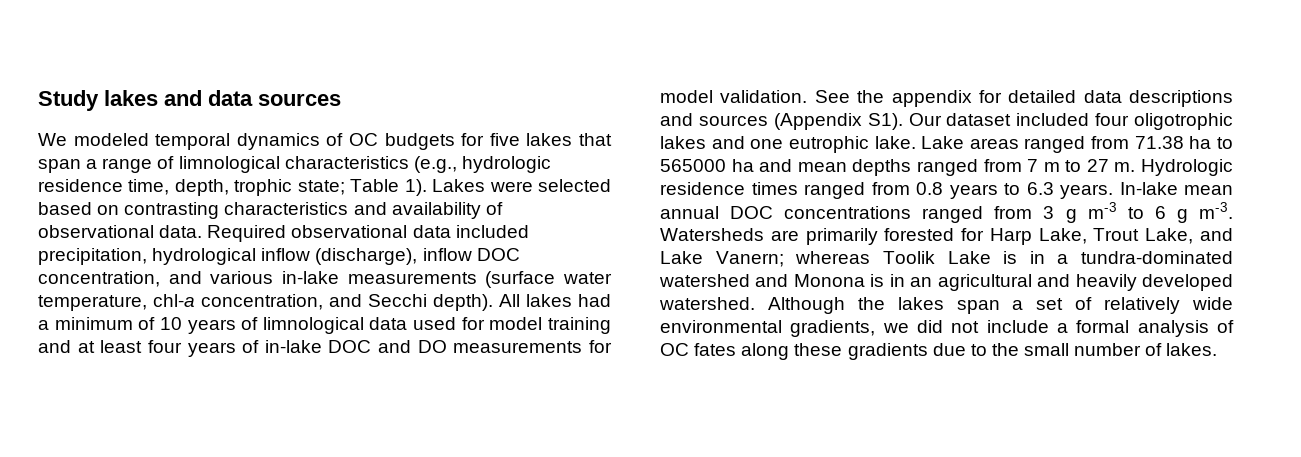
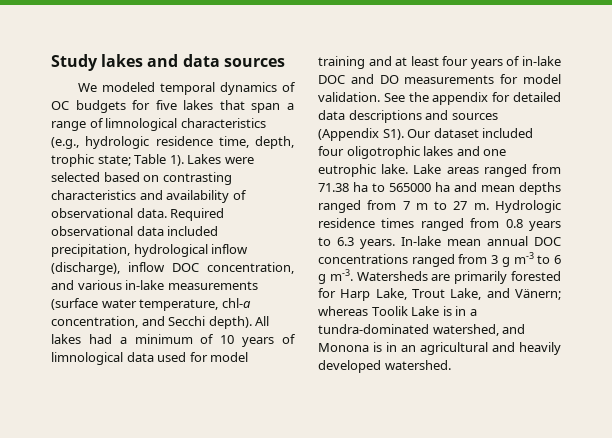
- Watersheds are primarily forested for Harp Lake, Trout Lake, and Lake Vanern; whereas Toolik Lake is in a tundra-dominated watershed and Monona is in an agricultural and heavily developed watershed. Although the lakes span a set of relatively wide environmental gradients, we did not include a formal analysis of OC fates along these gradients due to the small number of lakes.
+ Watersheds are primarily forested for Harp Lake, Trout Lake, and Vänern; whereas Toolik Lake is in a tundra-dominated watershed, and Monona is in an agricultural and heavily developed watershed.

